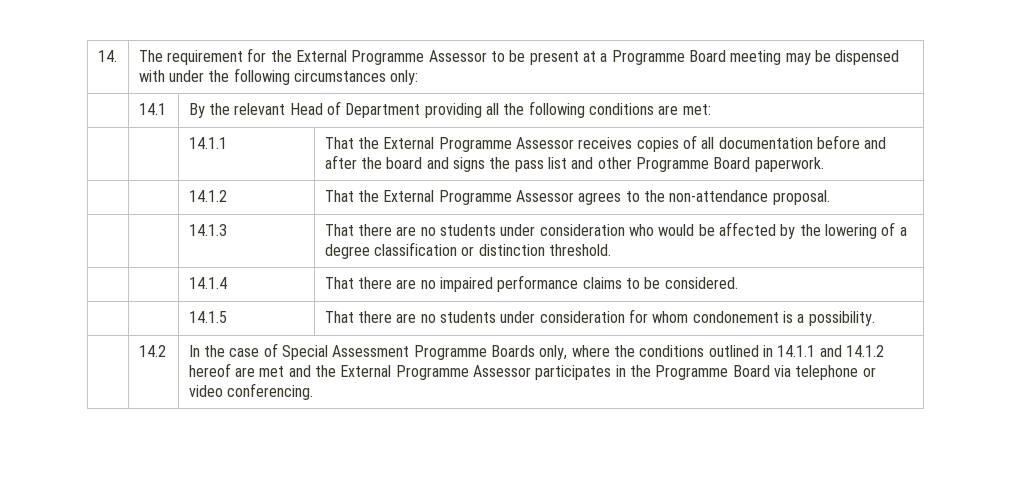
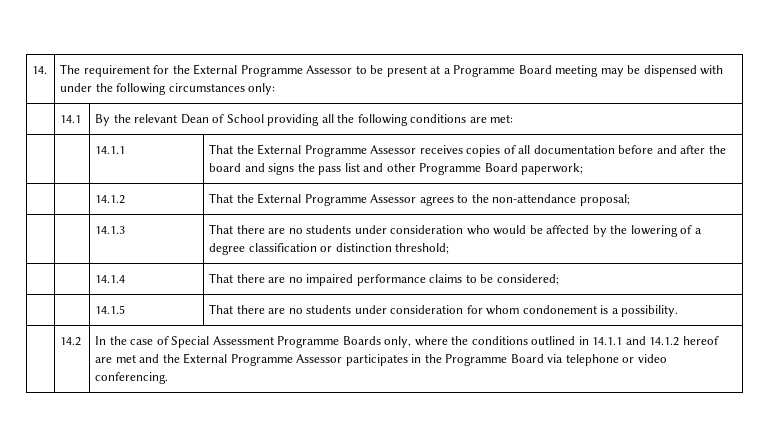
- | 14.1 | By the relevant Head of Department providing all the following conditions are met:
+ | 14.1 | By the relevant Dean of School providing all the following conditions are met:
- | | 14.1.1 | That the External Programme Assessor receives copies of all documentation before and after the board and signs the pass list and other Programme Board paperwork.
+ | | 14.1.1 | That the External Programme Assessor receives copies of all documentation before and after the board and signs the pass list and other Programme Board paperwork;
- | | 14.1.2 | That the External Programme Assessor agrees to the non-attendance proposal.
+ | | 14.1.2 | That the External Programme Assessor agrees to the non-attendance proposal;
- | | 14.1.3 | That there are no students under consideration who would be affected by the lowering of a degree classification or distinction threshold.
+ | | 14.1.3 | That there are no students under consideration who would be affected by the lowering of a degree classification or distinction threshold;
- | | 14.1.4 | That there are no impaired performance claims to be considered.
+ | | 14.1.4 | That there are no impaired performance claims to be considered;

